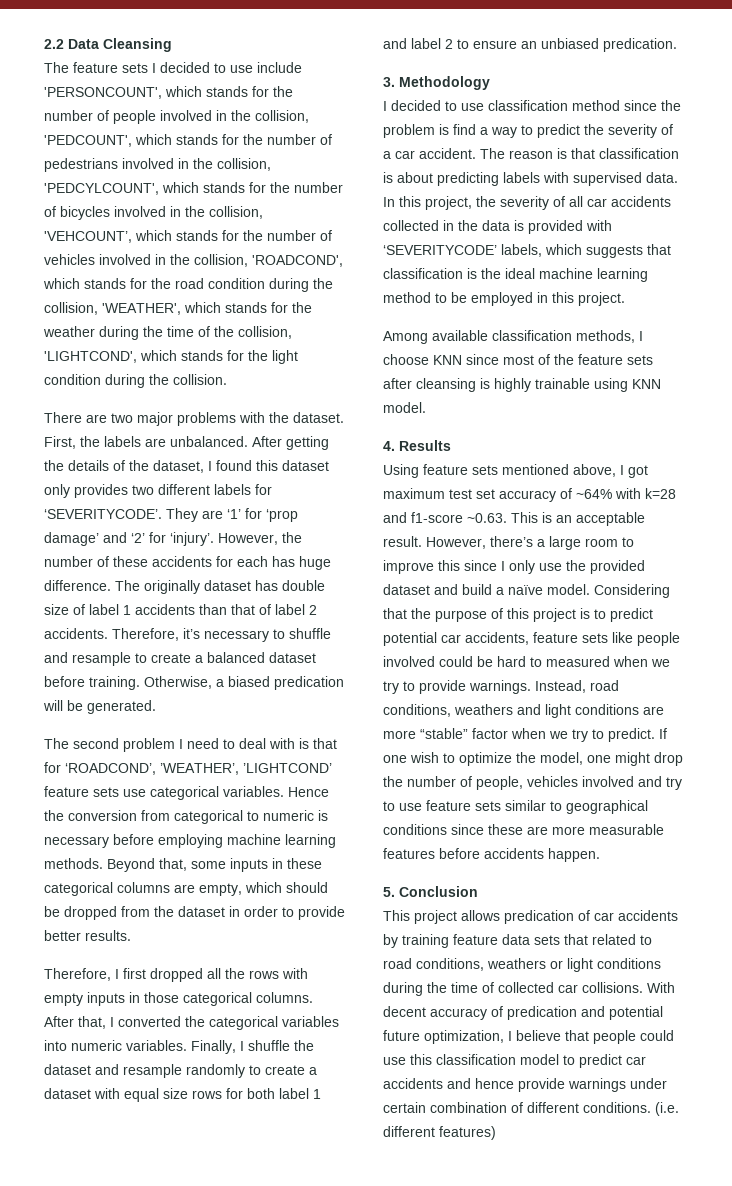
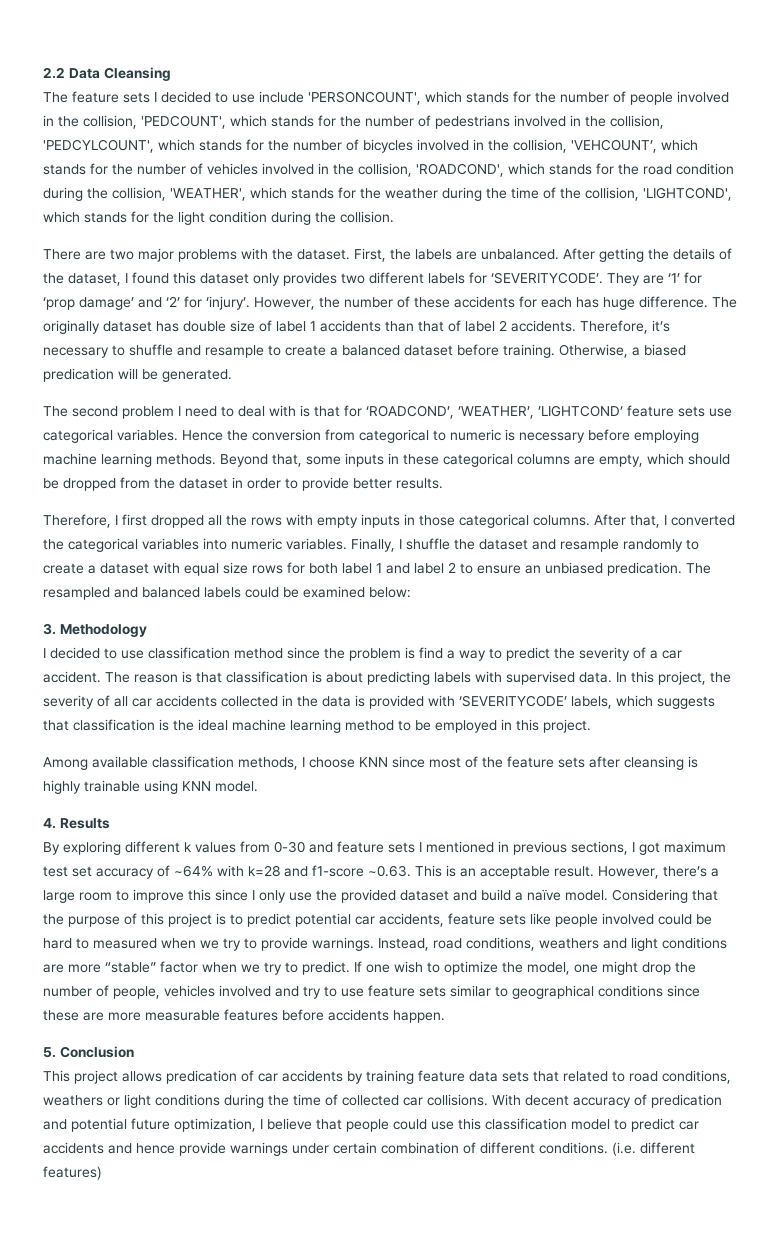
+ The resampled and balanced labels could be examined below:
- Using feature sets mentioned above, I got maximum test set accuracy of ~64% with k=28 and f1-score ~0.63. This is an acceptable result.
+ By exploring different k values from 0-30 and feature sets I mentioned in previous sections, I got maximum test set accuracy of ~64% with k=28 and f1-score ~0.63. This is an acceptable result.

